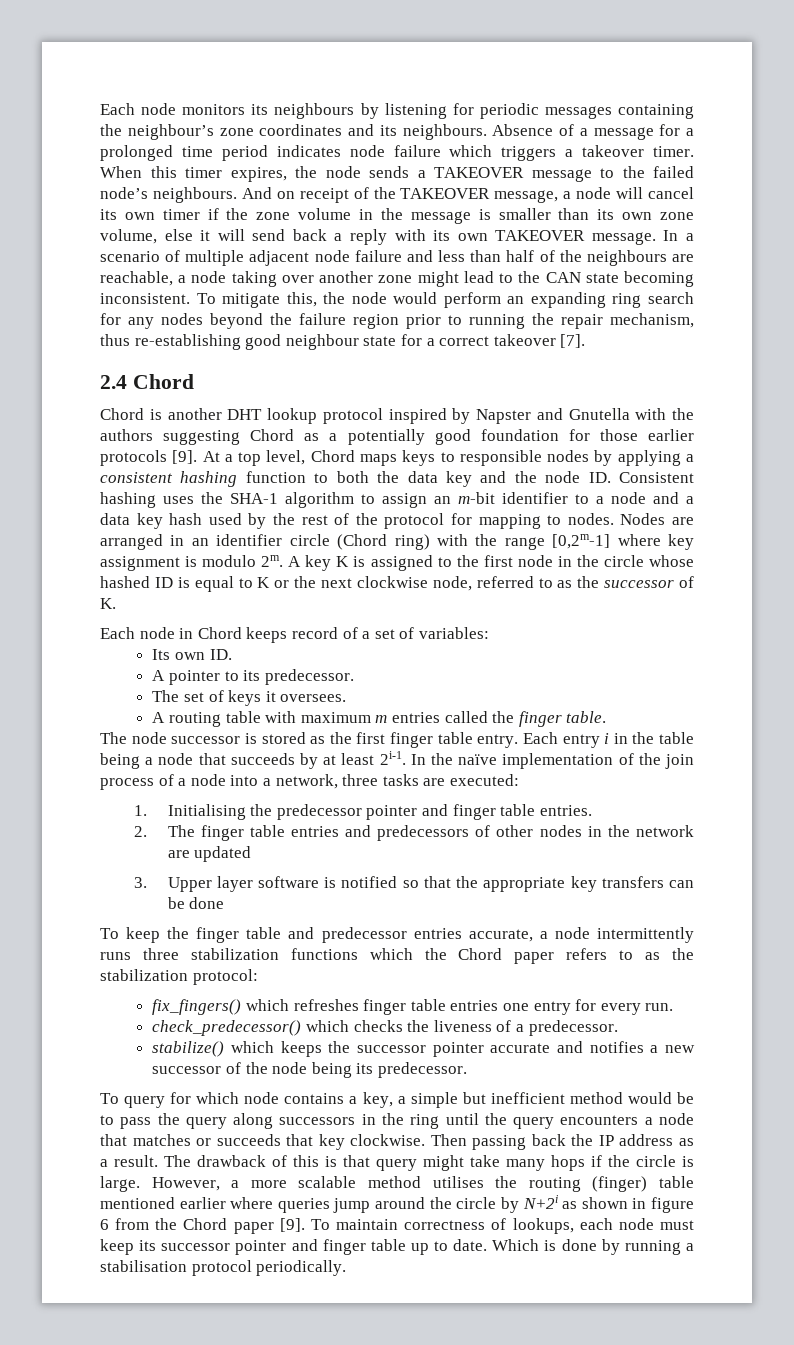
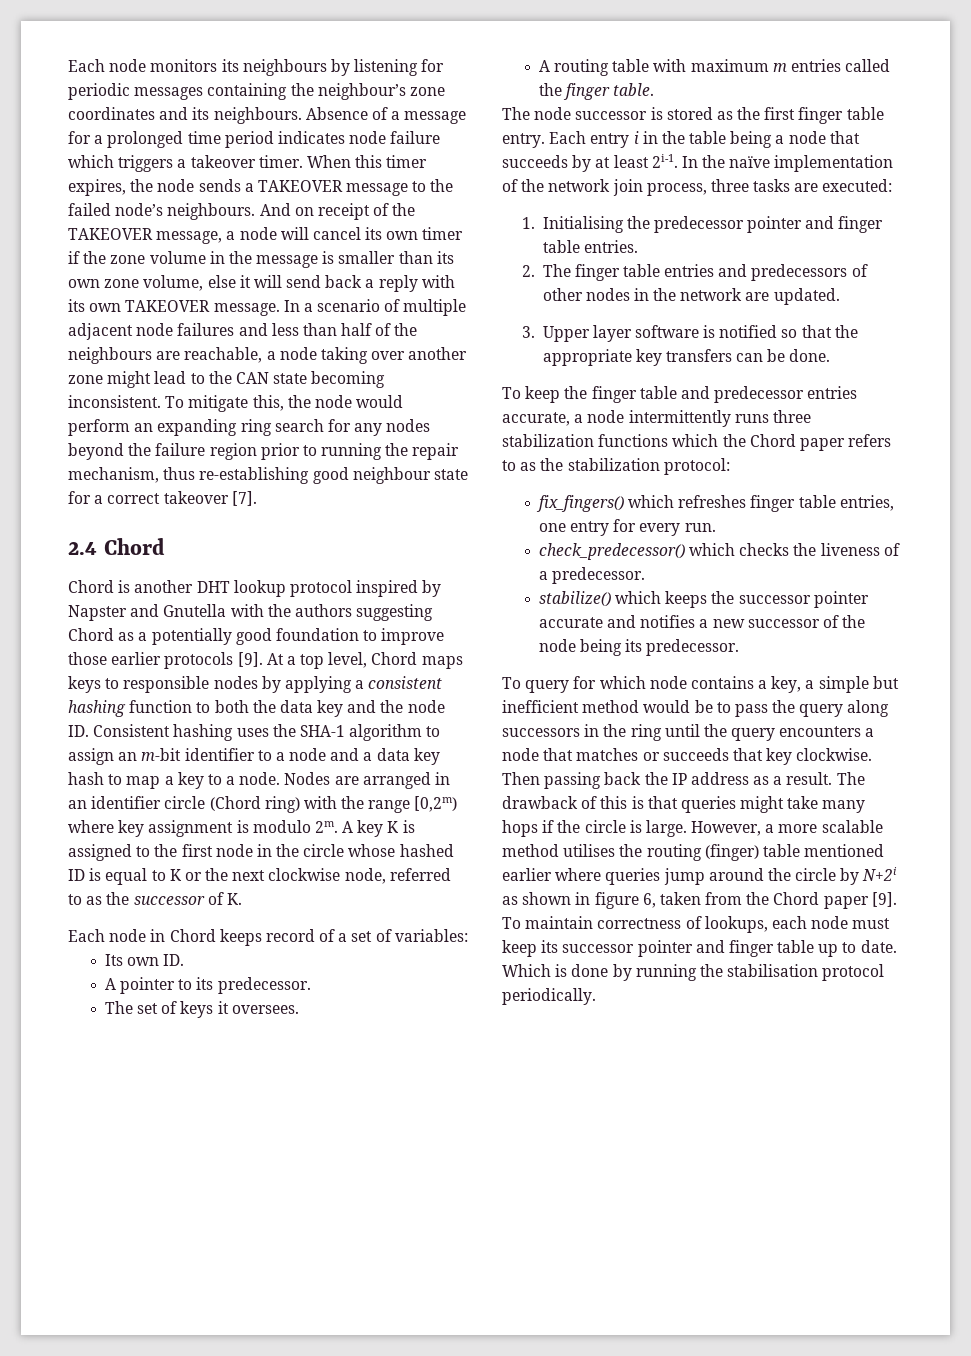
- In a scenario of multiple adjacent node failure and less than half of the neighbours are reachable, a node taking over another zone might lead to the CAN state becoming inconsistent.
+ In a scenario of multiple adjacent node failures and less than half of the neighbours are reachable, a node taking over another zone might lead to the CAN state becoming inconsistent.
- Chord is another DHT lookup protocol inspired by Napster and Gnutella with the authors suggesting Chord as a potentially good foundation for those earlier protocols [9].
+ Chord is another DHT lookup protocol inspired by Napster and Gnutella with the authors suggesting Chord as a potentially good foundation to improve those earlier protocols [9].
- At a top level, Chord maps keys to responsible nodes by applying a consistent hashing function to both the data key and the node ID. Consistent hashing uses the SHA-1 algorithm to assign an m-bit identifier to a node and a data key hash used by the rest of the protocol for mapping to nodes.
+ At a top level, Chord maps keys to responsible nodes by applying a consistent hashing function to both the data key and the node ID. Consistent hashing uses the SHA-1 algorithm to assign an m-bit identifier to a node and a data key hash to map a key to a node.
- Nodes are arranged in an identifier circle (Chord ring) with the range [0,2m-1] where key assignment is modulo 2m.
+ Nodes are arranged in an identifier circle (Chord ring) with the range [0,2m) where key assignment is modulo 2m.
- In the naïve implementation of the join process of a node into a network, three tasks are executed:
+ In the naïve implementation of the network join process, three tasks are executed:
- 2. The finger table entries and predecessors of other nodes in the network are updated
+ 2. The finger table entries and predecessors of other nodes in the network are updated.
- 3. Upper layer software is notified so that the appropriate key transfers can be done
+ 3. Upper layer software is notified so that the appropriate key transfers can be done.
- fix_fingers() which refreshes finger table entries one entry for every run.
+ fix_fingers() which refreshes finger table entries, one entry for every run.
- The drawback of this is that query might take many hops if the circle is large.
+ The drawback of this is that queries might take many hops if the circle is large.
- However, a more scalable method utilises the routing (finger) table mentioned earlier where queries jump around the circle by N+2i as shown in figure 6 from the Chord paper [9].
+ However, a more scalable method utilises the routing (finger) table mentioned earlier where queries jump around the circle by N+2i as shown in figure 6, taken from the Chord paper [9].
- Which is done by running a stabilisation protocol periodically.
+ Which is done by running the stabilisation protocol periodically.

